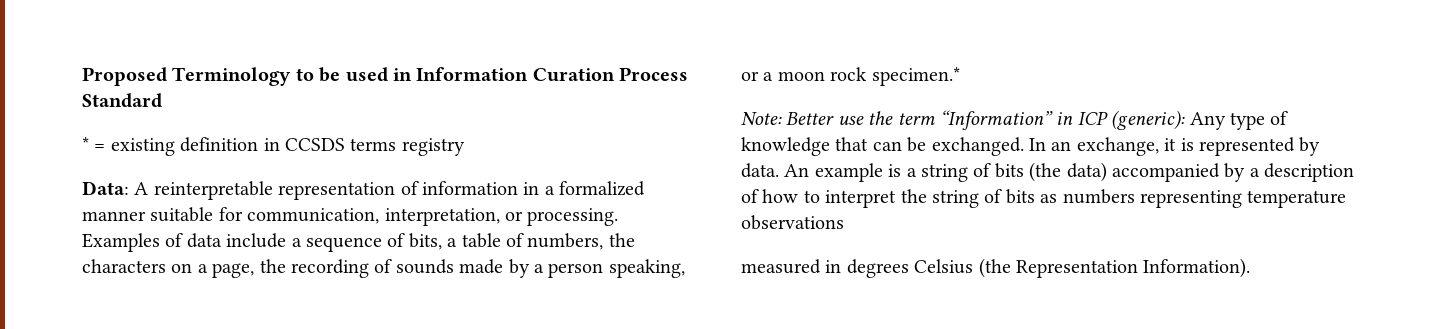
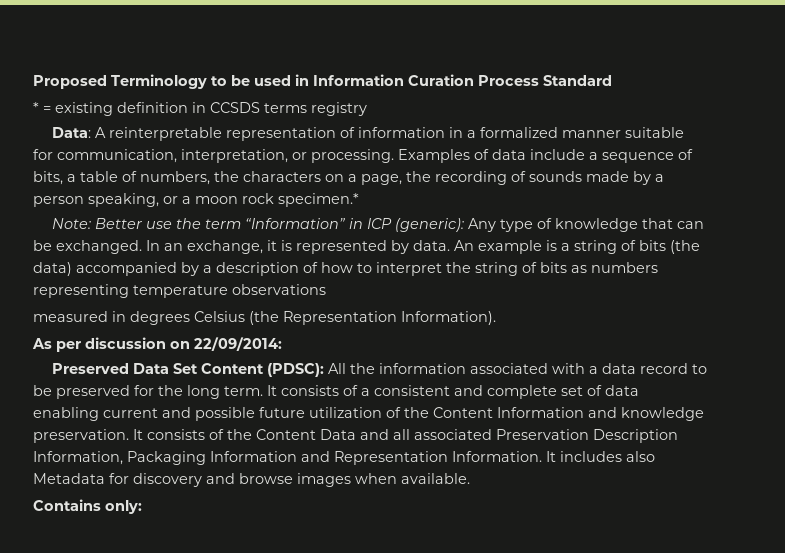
+ As per discussion on 22/09/2014:
+ Preserved Data Set Content (PDSC): All the information associated with a data record to be preserved for the long term. It consists of a consistent and complete set of data enabling current and possible future utilization of the Content Information and knowledge preservation. It consists of the Content Data and all associated Preservation Description Information, Packaging Information and Representation Information. It includes also Metadata for discovery and browse images when available.
+ Contains only:

